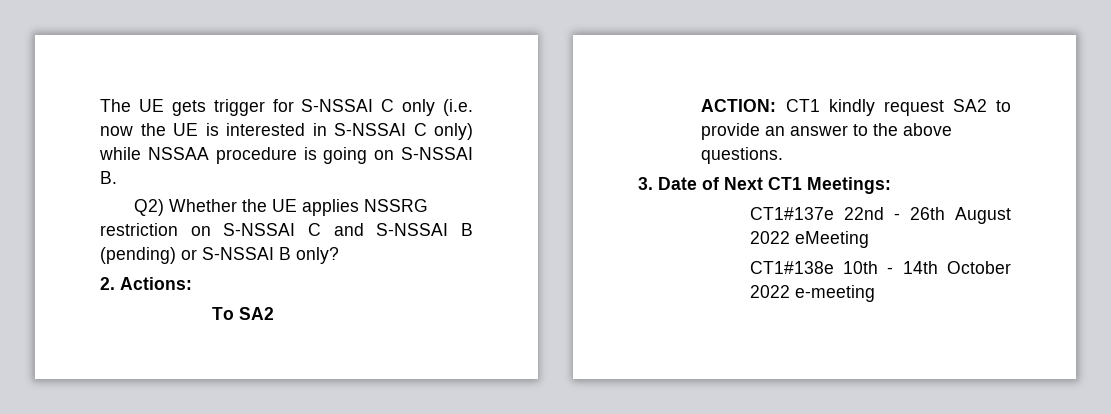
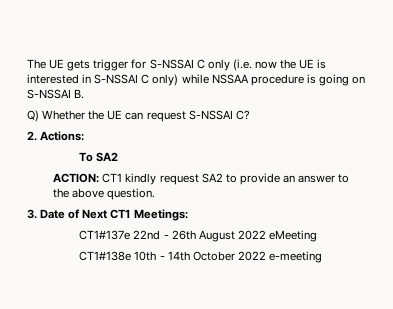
- Q2) Whether the UE applies NSSRG restriction on S-NSSAI C and S-NSSAI B (pending) or S-NSSAI B only?
+ Q) Whether the UE can request S-NSSAI C?
- ACTION: CT1 kindly request SA2 to provide an answer to the above questions.
+ ACTION: CT1 kindly request SA2 to provide an answer to the above question.

